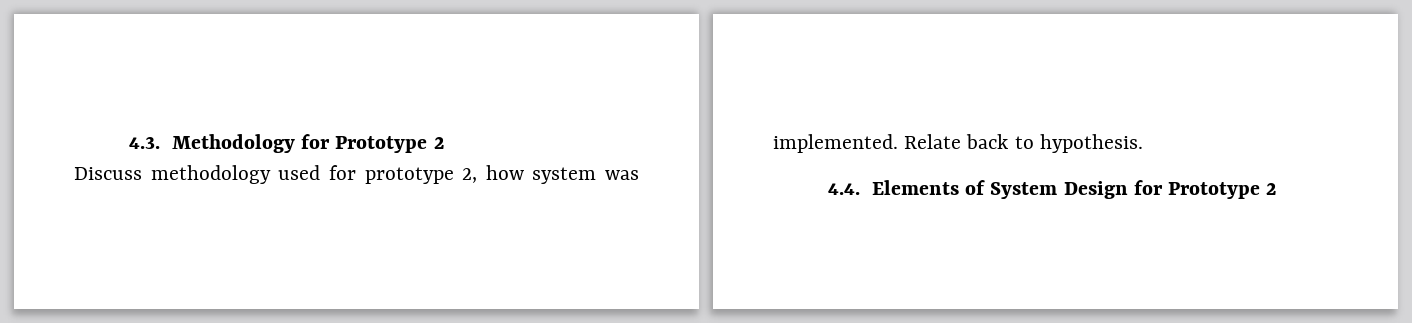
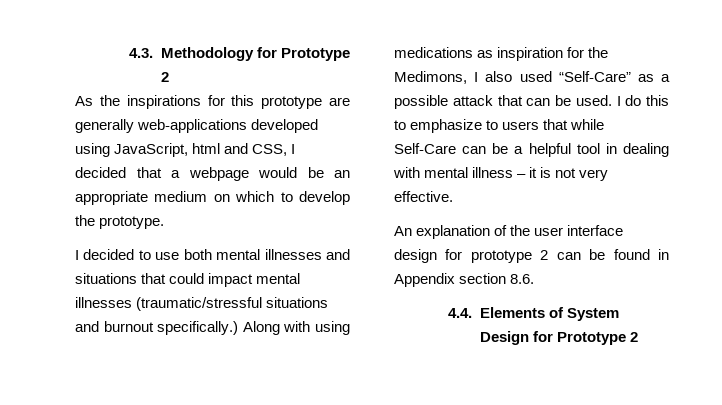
- Discuss methodology used for prototype 2, how system was implemented. Relate back to hypothesis.
+ As the inspirations for this prototype are generally web-applications developed using JavaScript, html and CSS, I decided that a webpage would be an appropriate medium on which to develop the prototype.
+ I decided to use both mental illnesses and situations that could impact mental illnesses (traumatic/stressful situations and burnout specifically.) Along with using medications as inspiration for the Medimons, I also used “Self-Care” as a possible attack that can be used. I do this to emphasize to users that while Self-Care can be a helpful tool in dealing with mental illness – it is not very effective.
+ An explanation of the user interface design for prototype 2 can be found in Appendix section 8.6.

